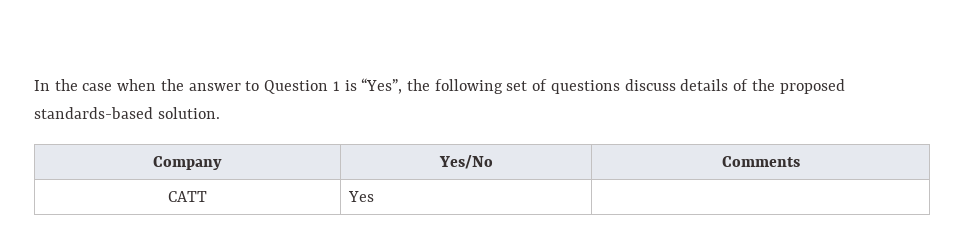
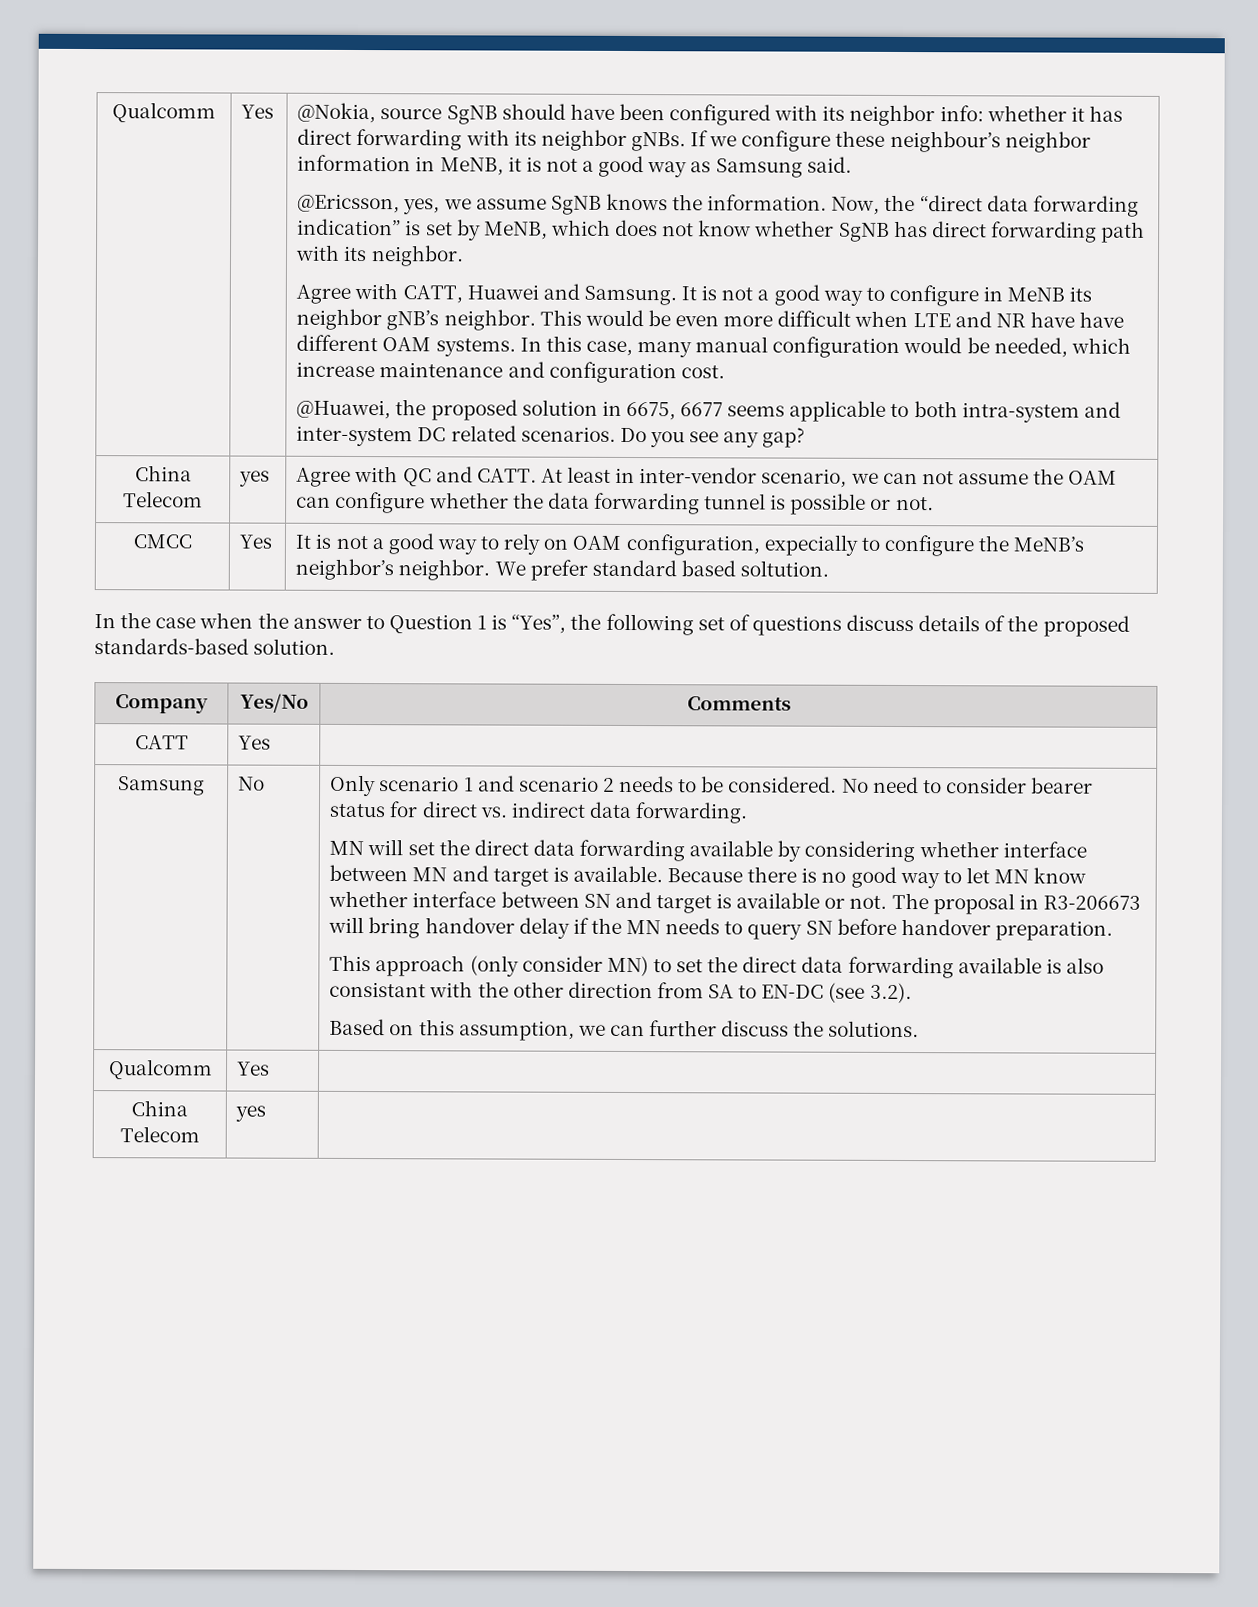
+ Qualcomm | Yes | @Nokia, source SgNB should have been configured with its neighbor info: whether it has direct forwarding with its neighbor gNBs. If we configure these neighbour’s neighbor information in MeNB, it is not a good way as Samsung said.
+ @Ericsson, yes, we assume SgNB knows the information. Now, the “direct data forwarding indication” is set by MeNB, which does not know whether SgNB has direct forwarding path with its neighbor.
+ Agree with CATT, Huawei and Samsung. It is not a good way to configure in MeNB its neighbor gNB’s neighbor. This would be even more difficult when LTE and NR have have different OAM systems. In this case, many manual configuration would be needed, which increase maintenance and configuration cost.
+ @Huawei, the proposed solution in 6675, 6677 seems applicable to both intra-system and inter-system DC related scenarios. Do you see any gap?
+ China Telecom | yes | Agree with QC and CATT. At least in inter-vendor scenario, we can not assume the OAM can configure whether the data forwarding tunnel is possible or not.
+ CMCC | Yes | It is not a good way to rely on OAM configuration, expecially to configure the MeNB’s neighbor’s neighbor. We prefer standard based soltution.
+ Samsung | No | Only scenario 1 and scenario 2 needs to be considered. No need to consider bearer status for direct vs. indirect data forwarding.
+ MN will set the direct data forwarding available by considering whether interface between MN and target is available. Because there is no good way to let MN know whether interface between SN and target is available or not. The proposal in R3-206673 will bring handover delay if the MN needs to query SN before handover preparation.
+ This approach (only consider MN) to set the direct data forwarding available is also consistant with the other direction from SA to EN-DC (see 3.2).
+ Based on this assumption, we can further discuss the solutions.
+ Qualcomm | Yes |
+ China Telecom | yes |

